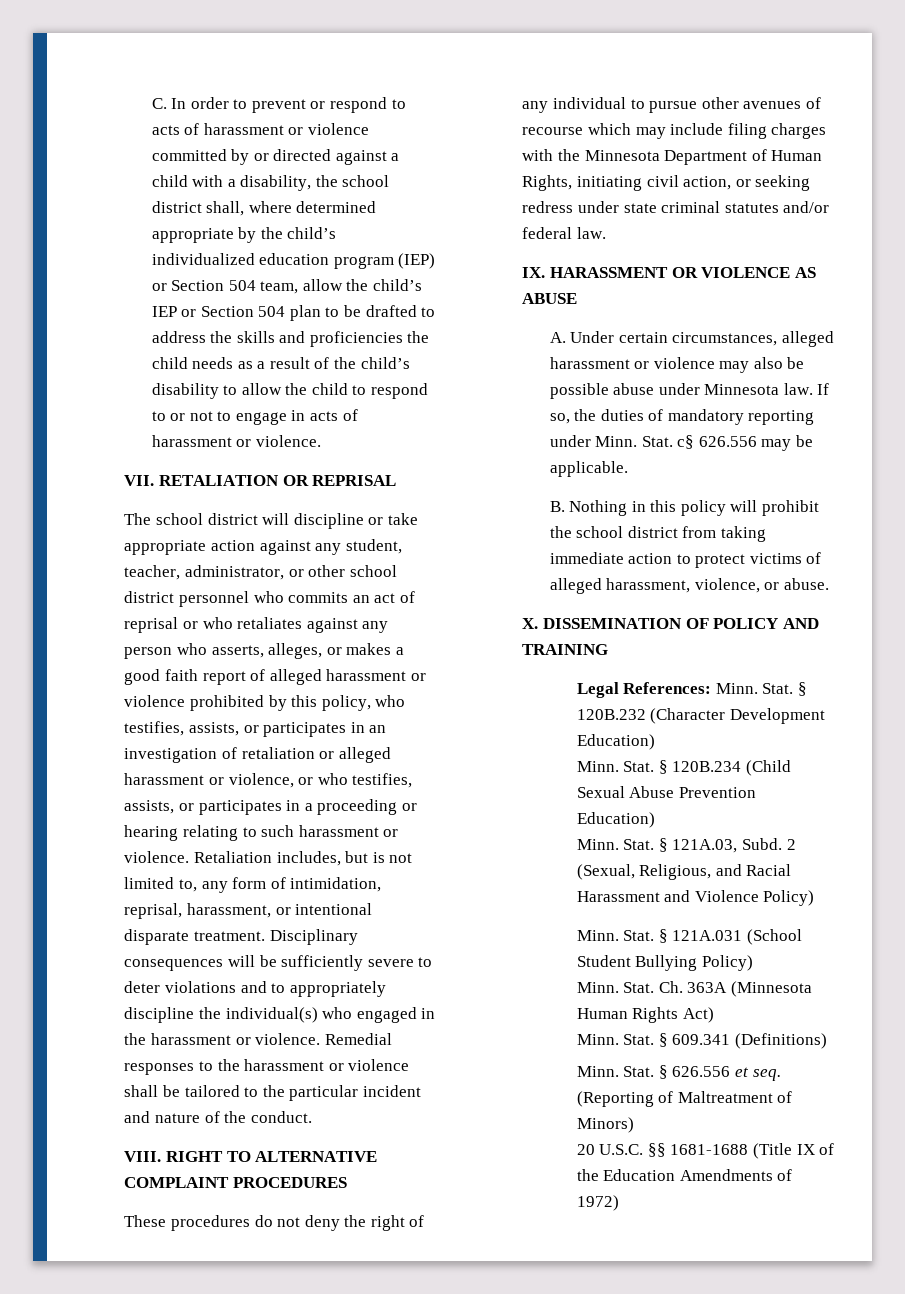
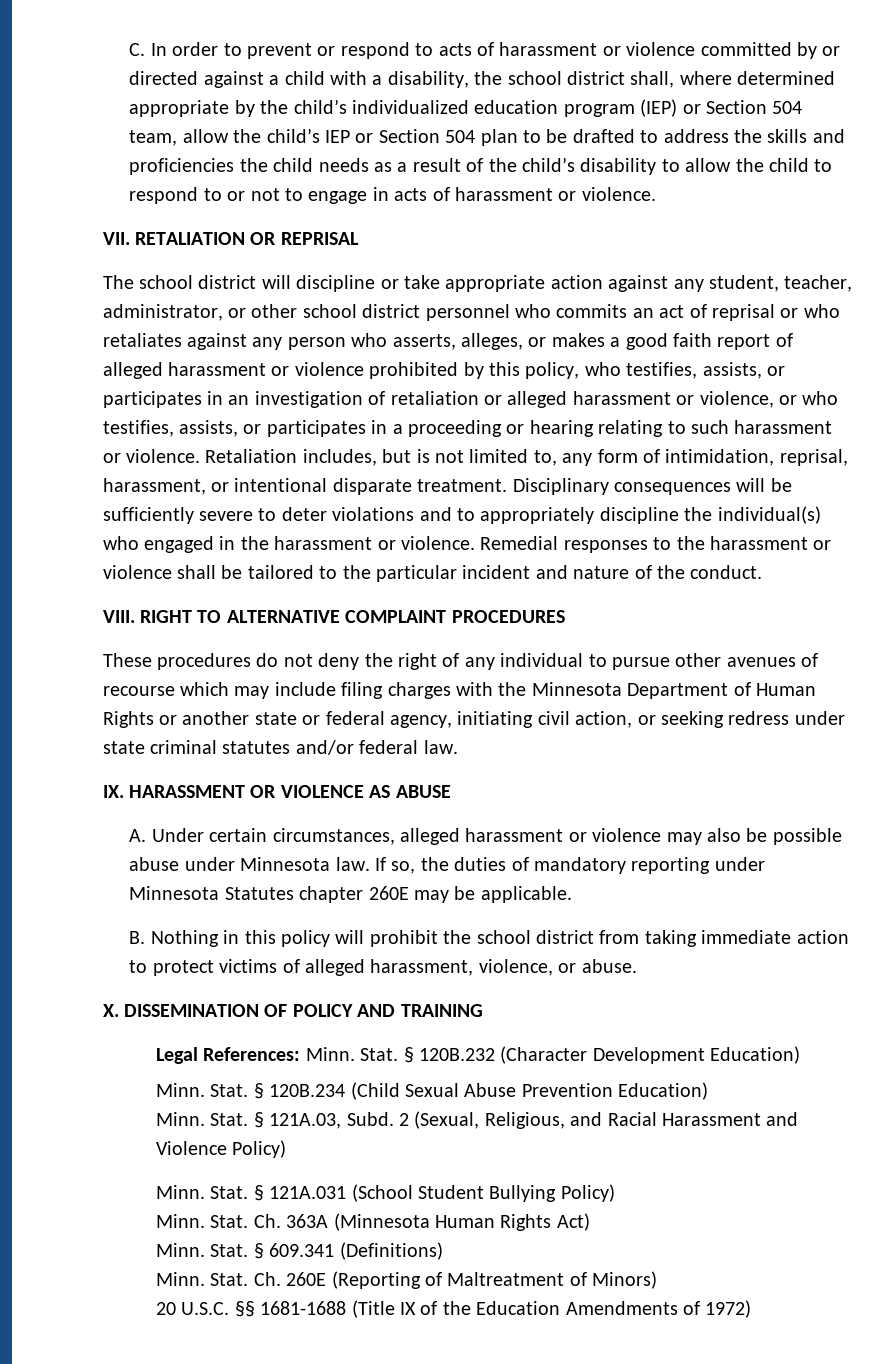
- These procedures do not deny the right of any individual to pursue other avenues of recourse which may include filing charges with the Minnesota Department of Human Rights, initiating civil action, or seeking redress under state criminal statutes and/or federal law.
+ These procedures do not deny the right of any individual to pursue other avenues of recourse which may include filing charges with the Minnesota Department of Human Rights or another state or federal agency, initiating civil action, or seeking redress under state criminal statutes and/or federal law.
- If so, the duties of mandatory reporting under Minn. Stat. c§ 626.556 may be applicable.
+ If so, the duties of mandatory reporting under Minnesota Statutes chapter 260E may be applicable.
- § 626.556 et seq. (Reporting of Maltreatment of Minors)
+ Ch. 260E (Reporting of Maltreatment of Minors)

